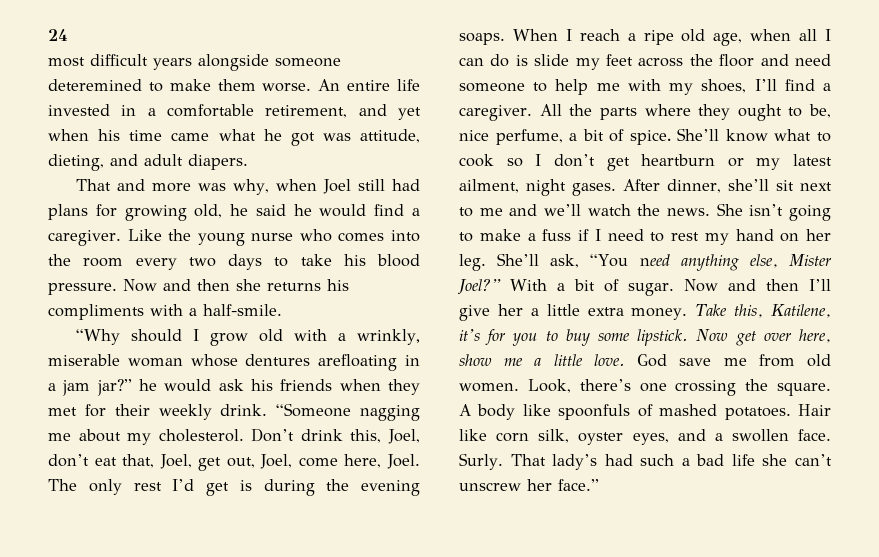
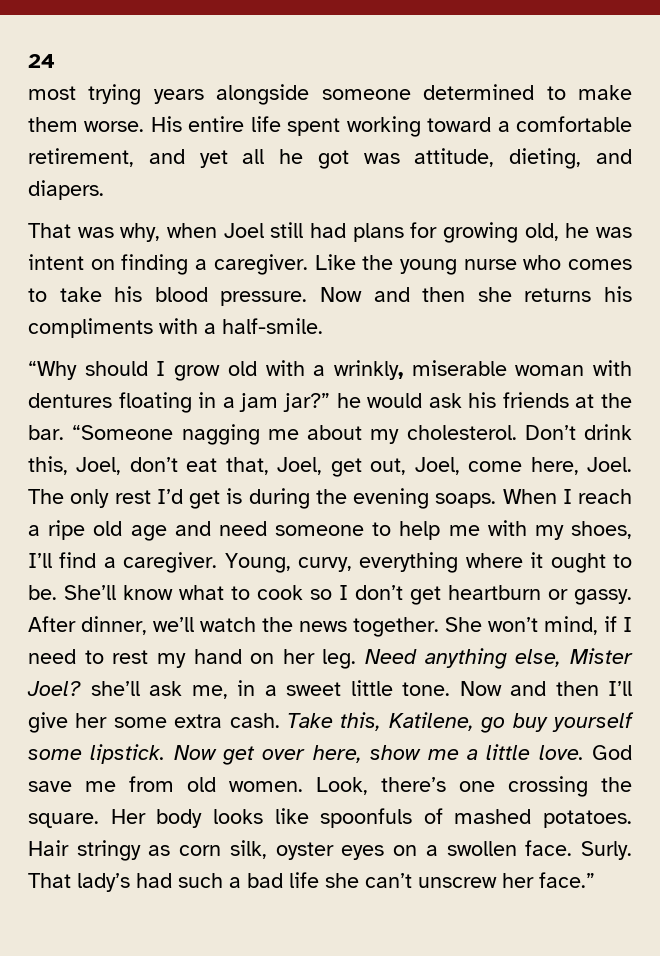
- most difficult years alongside someone deteremined to make them worse.
+ most trying years alongside someone determined to make them worse.
- An entire life invested in a comfortable retirement, and yet when his time came what he got was attitude, dieting, and adult diapers.
+ His entire life spent working toward a comfortable retirement, and yet all he got was attitude, dieting, and diapers.
- That and more was why, when Joel still had plans for growing old, he said he would find a caregiver.
+ That was why, when Joel still had plans for growing old, he was intent on finding a caregiver.
- Like the young nurse who comes into the room every two days to take his blood pressure.
+ Like the young nurse who comes to take his blood pressure.
- “Why should I grow old with a wrinkly, miserable woman whose dentures arefloating in a jam jar?” he would ask his friends when they met for their weekly drink.
+ “Why should I grow old with a wrinkly, miserable woman with dentures floating in a jam jar?” he would ask his friends at the bar.
- When I reach a ripe old age, when all I can do is slide my feet across the floor and need someone to help me with my shoes, I’ll find a caregiver.
+ When I reach a ripe old age and need someone to help me with my shoes, I’ll find a caregiver.
- All the parts where they ought to be, nice perfume, a bit of spice.
+ Young, curvy, everything where it ought to be.
- She’ll know what to cook so I don’t get heartburn or my latest ailment, night gases. After dinner, she’ll sit next to me and we’ll watch the news. She isn’t going to make a fuss if I need to rest my hand on her leg.
+ She’ll know what to cook so I don’t get heartburn or gassy. After dinner, we’ll watch the news together. She won’t mind, if I need to rest my hand on her leg.
- She’ll ask, “You need anything else, Mister Joel?” With a bit of sugar.
+ Need anything else, Mister Joel? she’ll ask me, in a sweet little tone.
- Now and then I’ll give her a little extra money. Take this, Katilene, it’s for you to buy some lipstick.
+ Now and then I’ll give her some extra cash. Take this, Katilene, go buy yourself some lipstick.
- A body like spoonfuls of mashed potatoes.
+ Her body looks like spoonfuls of mashed potatoes.
- Hair like corn silk, oyster eyes, and a swollen face.
+ Hair stringy as corn silk, oyster eyes on a swollen face.

